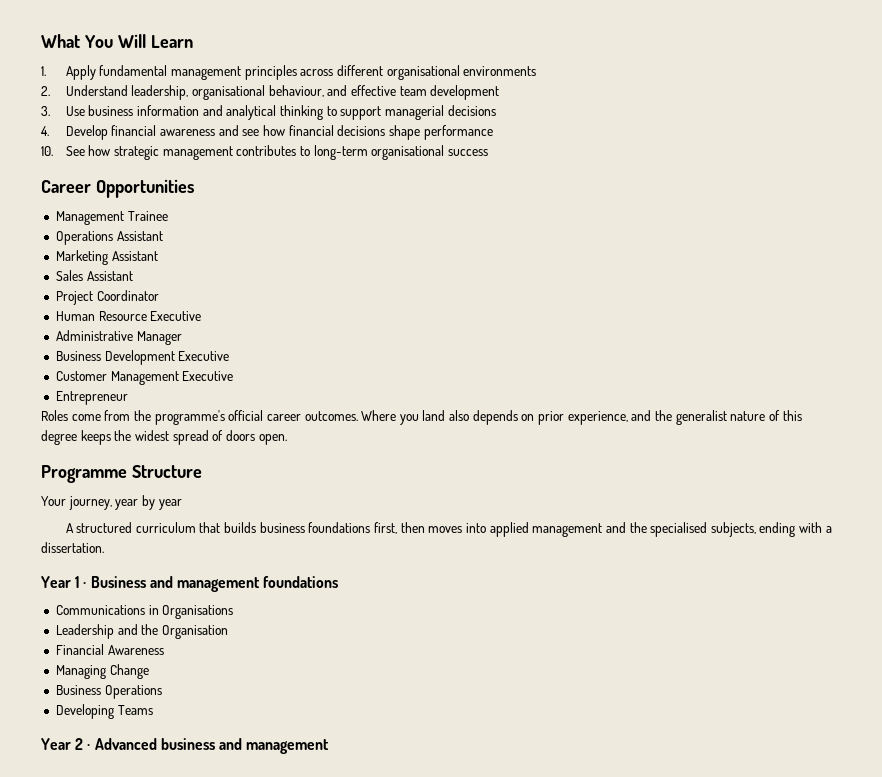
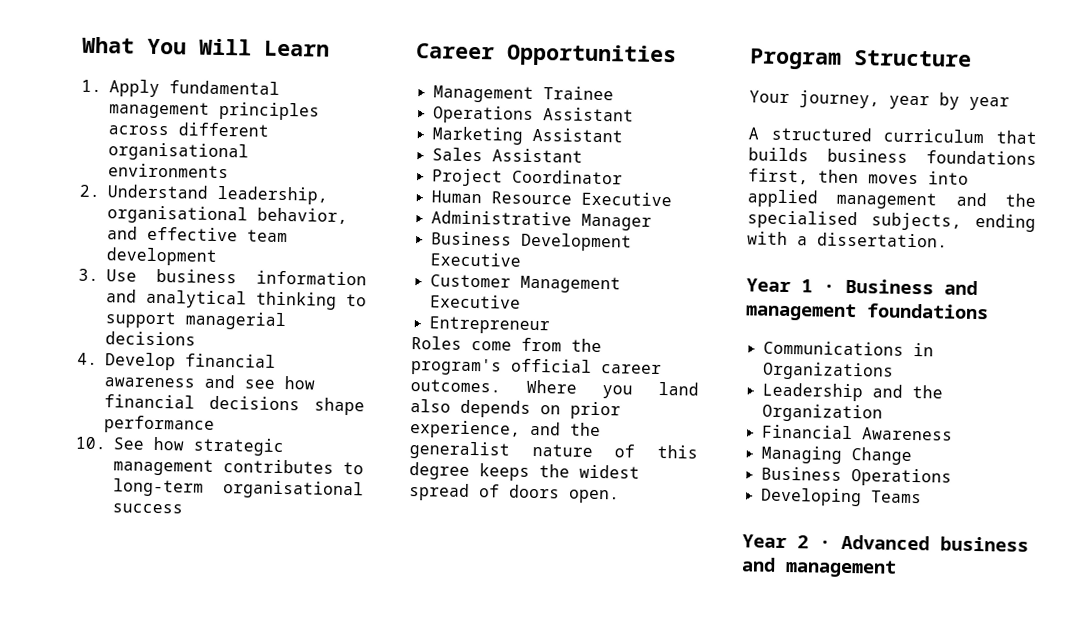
- 2. Understand leadership, organisational behaviour, and effective team development
+ 2. Understand leadership, organisational behavior, and effective team development
- Roles come from the programme's official career outcomes.
+ Roles come from the program's official career outcomes.
- Programme Structure
+ Program Structure
- Communications in Organisations
+ Communications in Organizations
- Leadership and the Organisation
+ Leadership and the Organization

